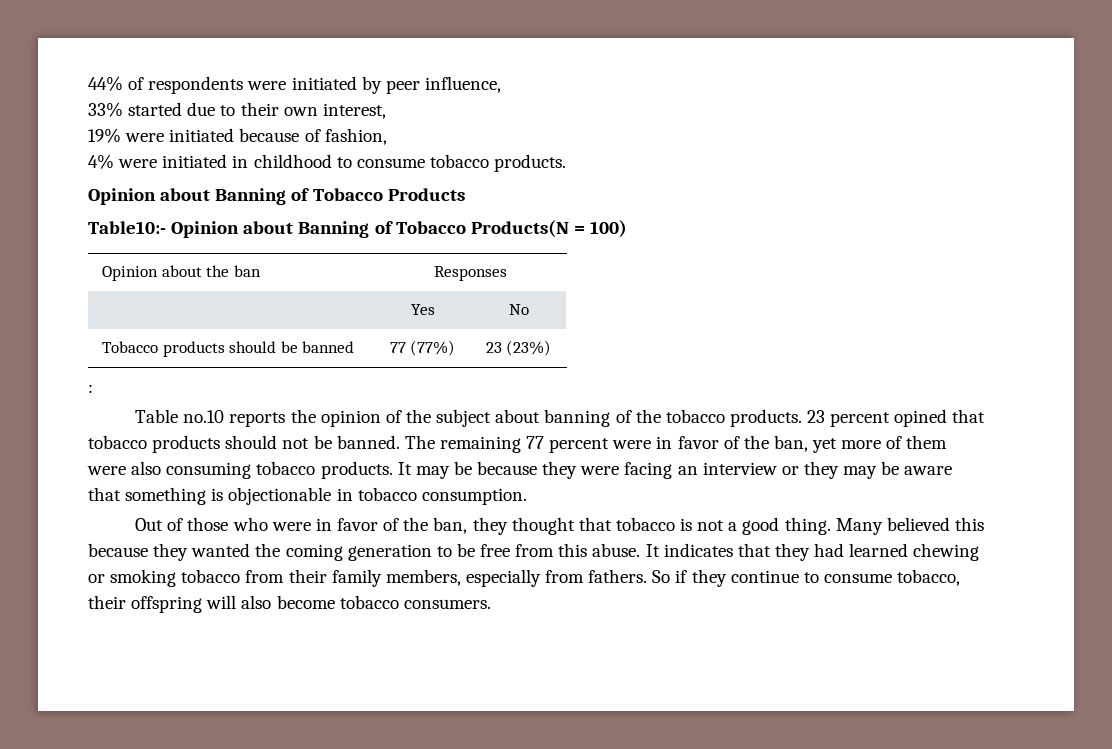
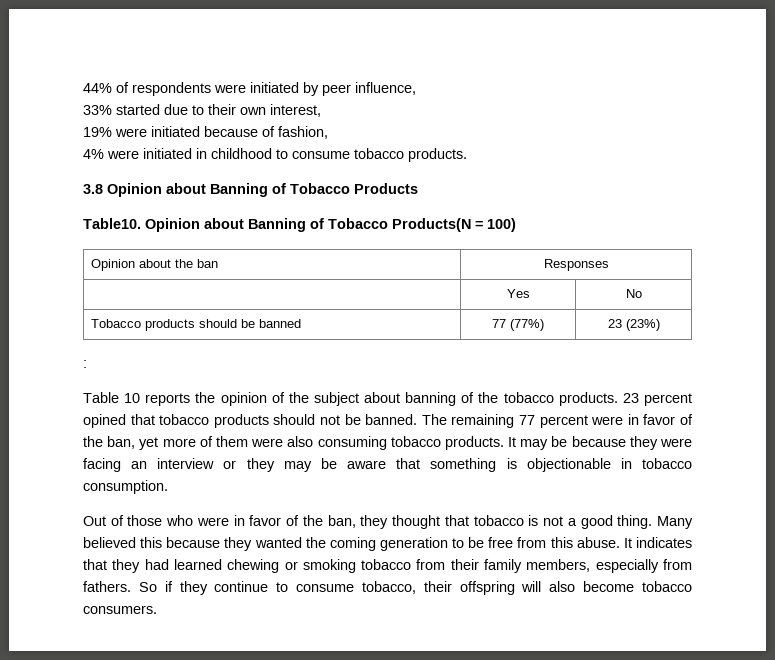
- Opinion about Banning of Tobacco Products
+ 3.8 Opinion about Banning of Tobacco Products
- Table10:- Opinion about Banning of Tobacco Products(N = 100)
+ Table10. Opinion about Banning of Tobacco Products(N = 100)
- Table no.10 reports the opinion of the subject about banning of the tobacco products.
+ Table 10 reports the opinion of the subject about banning of the tobacco products.

